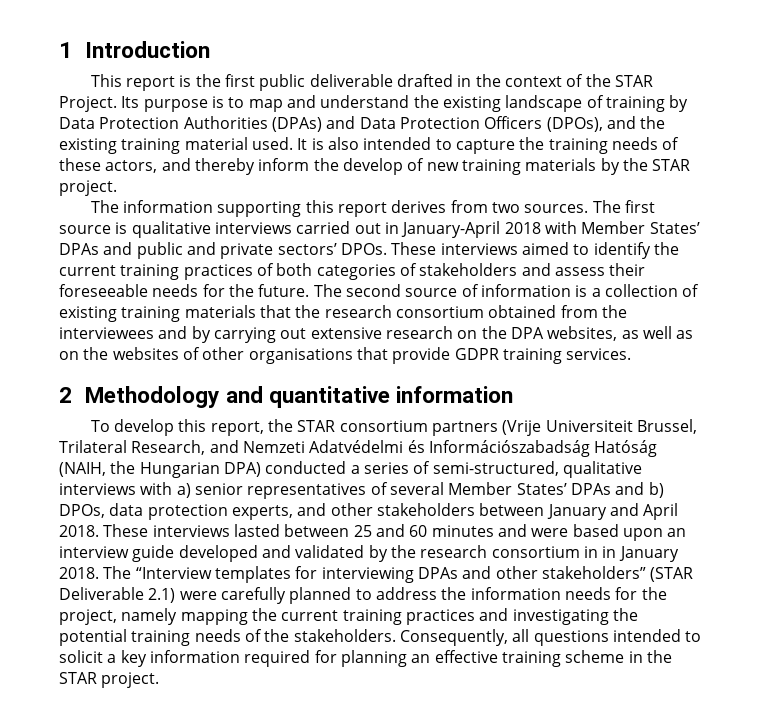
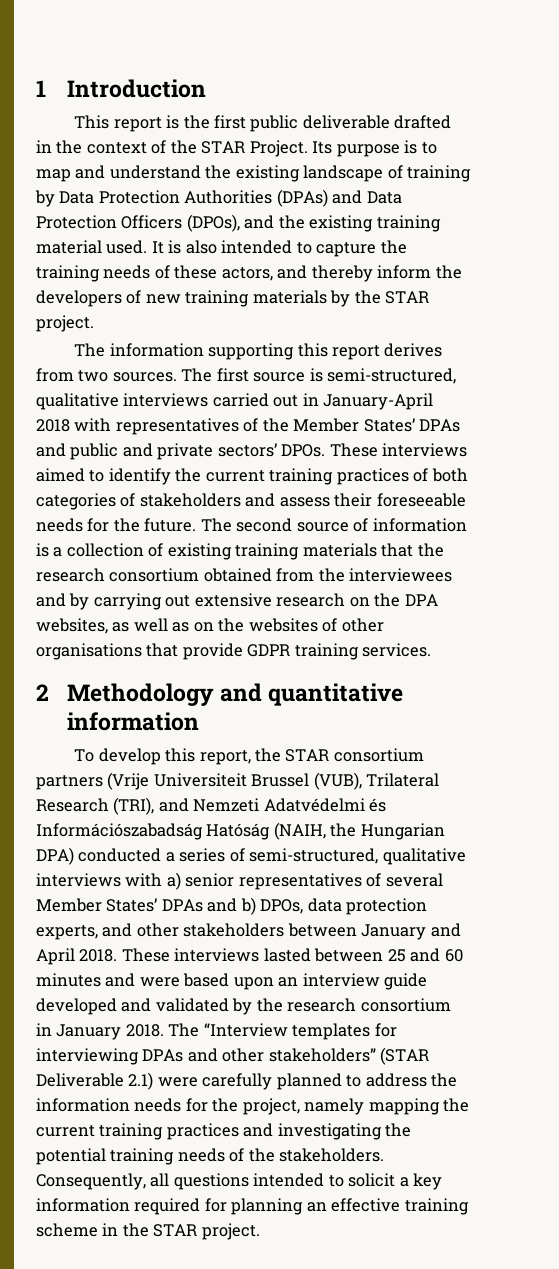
- It is also intended to capture the training needs of these actors, and thereby inform the develop of new training materials by the STAR project.
+ It is also intended to capture the training needs of these actors, and thereby inform the developers of new training materials by the STAR project.
- The first source is qualitative interviews carried out in January-April 2018 with Member States’ DPAs and public and private sectors’ DPOs.
+ The first source is semi-structured, qualitative interviews carried out in January-April 2018 with representatives of the Member States’ DPAs and public and private sectors’ DPOs.
- To develop this report, the STAR consortium partners (Vrije Universiteit Brussel, Trilateral Research, and Nemzeti Adatvédelmi és Információszabadság Hatóság (NAIH, the Hungarian DPA) conducted a series of semi-structured, qualitative interviews with a) senior representatives of several Member States’ DPAs and b) DPOs, data protection experts, and other stakeholders between January and April 2018.
+ To develop this report, the STAR consortium partners (Vrije Universiteit Brussel (VUB), Trilateral Research (TRI), and Nemzeti Adatvédelmi és Információszabadság Hatóság (NAIH, the Hungarian DPA) conducted a series of semi-structured, qualitative interviews with a) senior representatives of several Member States’ DPAs and b) DPOs, data protection experts, and other stakeholders between January and April 2018.
- These interviews lasted between 25 and 60 minutes and were based upon an interview guide developed and validated by the research consortium in in January 2018.
+ These interviews lasted between 25 and 60 minutes and were based upon an interview guide developed and validated by the research consortium in January 2018.

